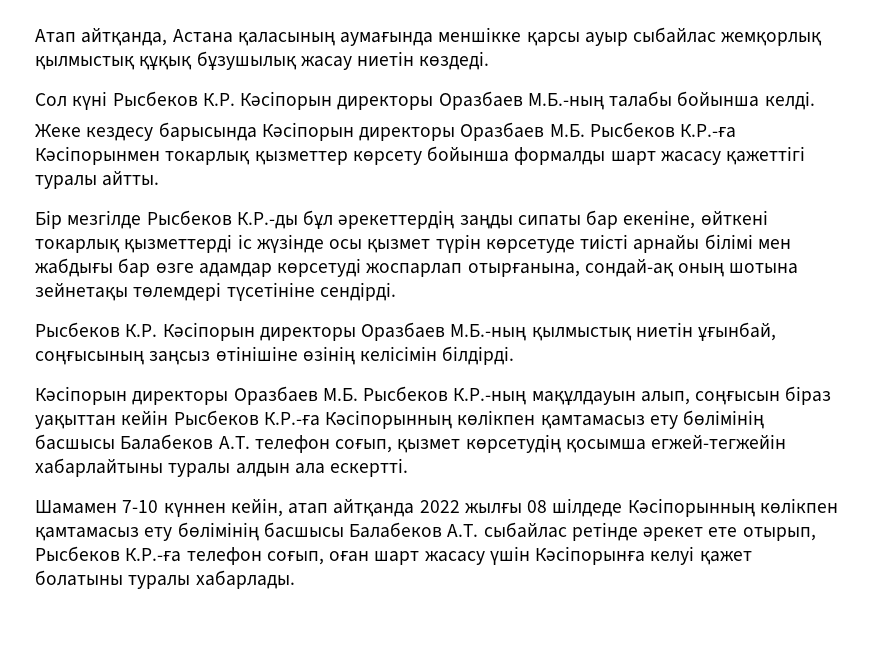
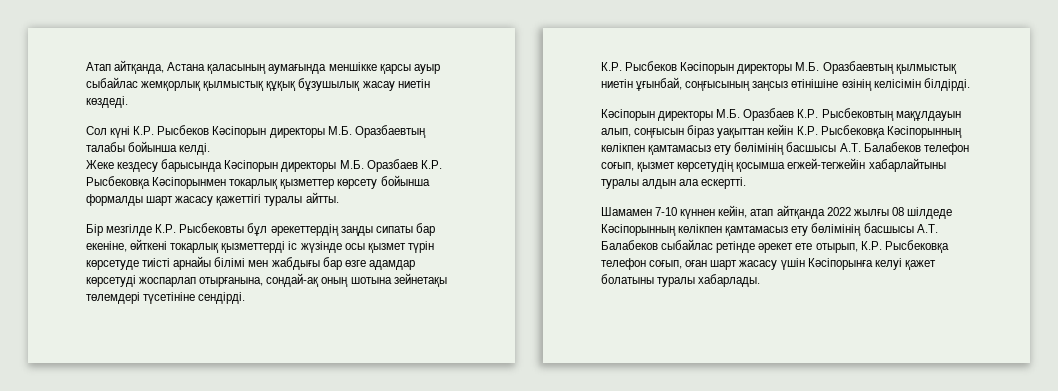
- Сол күні Рысбеков К.Р. Кәсіпорын директоры Оразбаев М.Б.-ның талабы бойынша келді.
+ Сол күні К.Р. Рысбеков Кәсіпорын директоры М.Б. Оразбаевтың талабы бойынша келді.
- Жеке кездесу барысында Кәсіпорын директоры Оразбаев М.Б. Рысбеков К.Р.-ға Кәсіпорынмен токарлық қызметтер көрсету бойынша формалды шарт жасасу қажеттігі туралы айтты.
+ Жеке кездесу барысында Кәсіпорын директоры М.Б. Оразбаев К.Р. Рысбековқа Кәсіпорынмен токарлық қызметтер көрсету бойынша формалды шарт жасасу қажеттігі туралы айтты.
- Бір мезгілде Рысбеков К.Р.-ды бұл әрекеттердің заңды сипаты бар екеніне, өйткені токарлық қызметтерді іс жүзінде осы қызмет түрін көрсетуде тиісті арнайы білімі мен жабдығы бар өзге адамдар көрсетуді жоспарлап отырғанына, сондай-ақ оның шотына зейнетақы төлемдері түсетініне сендірді.
+ Бір мезгілде К.Р. Рысбековты бұл әрекеттердің заңды сипаты бар екеніне, өйткені токарлық қызметтерді іс жүзінде осы қызмет түрін көрсетуде тиісті арнайы білімі мен жабдығы бар өзге адамдар көрсетуді жоспарлап отырғанына, сондай-ақ оның шотына зейнетақы төлемдері түсетініне сендірді.
- Рысбеков К.Р. Кәсіпорын директоры Оразбаев М.Б.-ның қылмыстық ниетін ұғынбай, соңғысының заңсыз өтінішіне өзінің келісімін білдірді.
+ К.Р. Рысбеков Кәсіпорын директоры М.Б. Оразбаевтың қылмыстық ниетін ұғынбай, соңғысының заңсыз өтінішіне өзінің келісімін білдірді.
- Кәсіпорын директоры Оразбаев М.Б. Рысбеков К.Р.-ның мақұлдауын алып, соңғысын біраз уақыттан кейін Рысбеков К.Р.-ға Кәсіпорынның көлікпен қамтамасыз ету бөлімінің басшысы Балабеков А.Т. телефон соғып, қызмет көрсетудің қосымша егжей-тегжейін хабарлайтыны туралы алдын ала ескертті.
+ Кәсіпорын директоры М.Б. Оразбаев К.Р. Рысбековтың мақұлдауын алып, соңғысын біраз уақыттан кейін К.Р. Рысбековқа Кәсіпорынның көлікпен қамтамасыз ету бөлімінің басшысы А.Т. Балабеков телефон соғып, қызмет көрсетудің қосымша егжей-тегжейін хабарлайтыны туралы алдын ала ескертті.
- Шамамен 7-10 күннен кейін, атап айтқанда 2022 жылғы 08 шілдеде Кәсіпорынның көлікпен қамтамасыз ету бөлімінің басшысы Балабеков А.Т. сыбайлас ретінде әрекет ете отырып, Рысбеков К.Р.-ға телефон соғып, оған шарт жасасу үшін Кәсіпорынға келуі қажет болатыны туралы хабарлады.
+ Шамамен 7-10 күннен кейін, атап айтқанда 2022 жылғы 08 шілдеде Кәсіпорынның көлікпен қамтамасыз ету бөлімінің басшысы А.Т. Балабеков сыбайлас ретінде әрекет ете отырып, К.Р. Рысбековқа телефон соғып, оған шарт жасасу үшін Кәсіпорынға келуі қажет болатыны туралы хабарлады.

